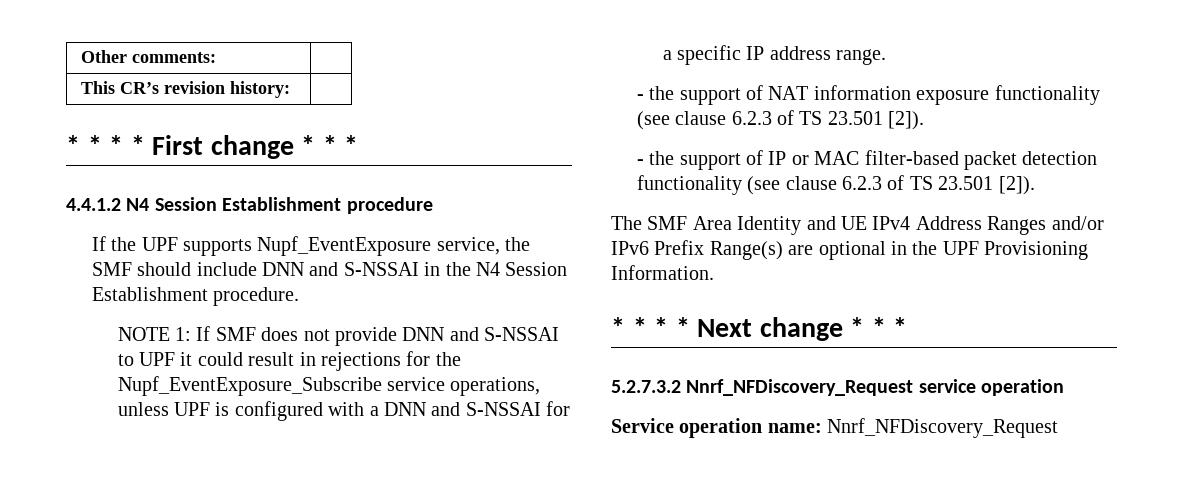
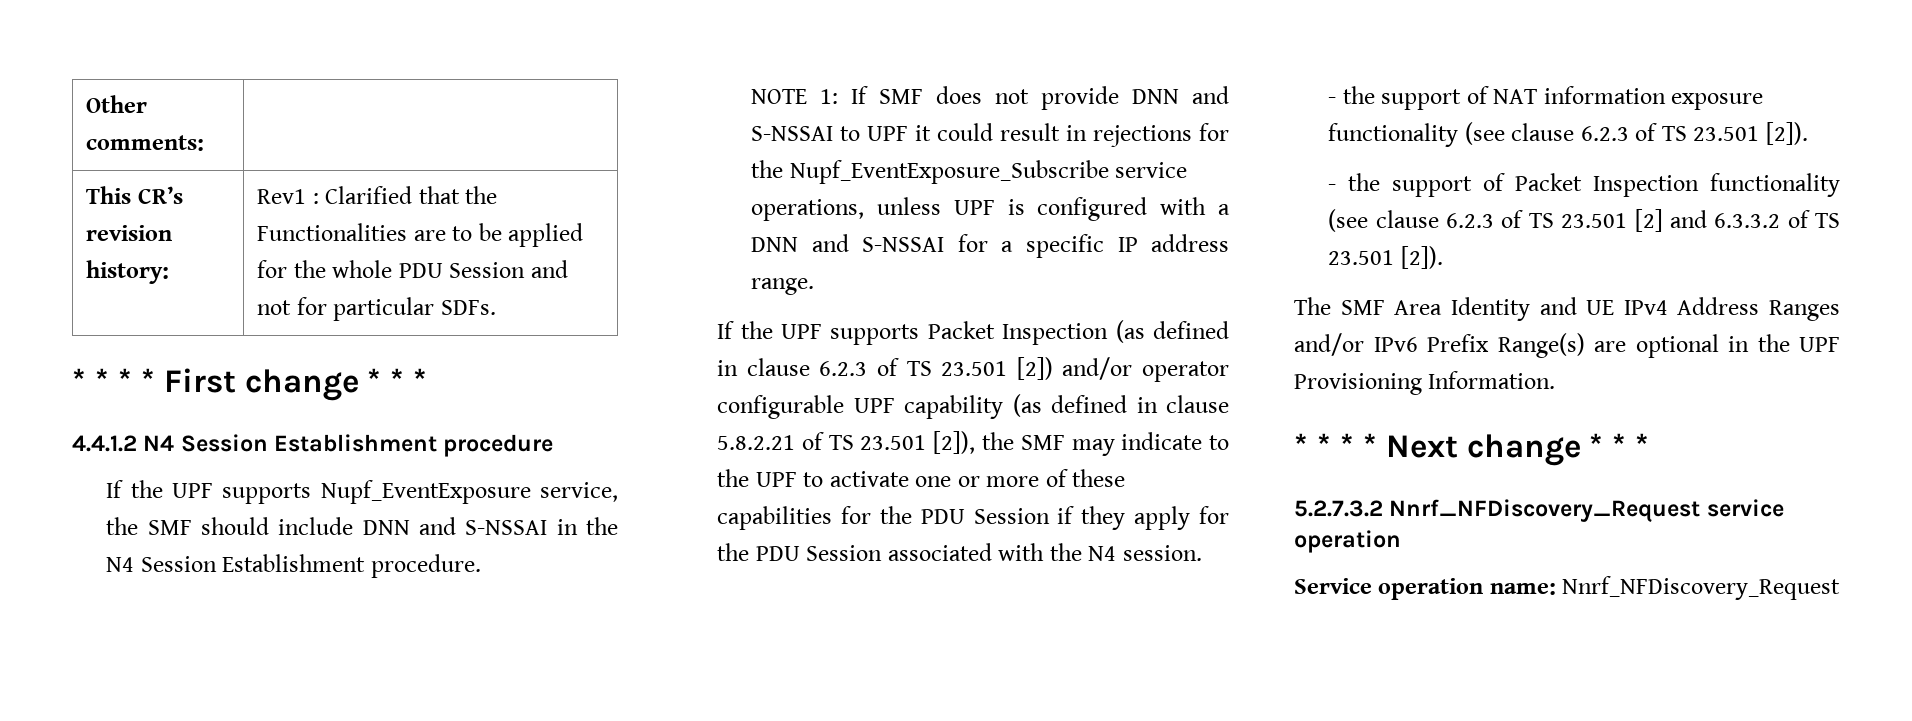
- This CR’s revision history: |
+ This CR’s revision history: | Rev1 : Clarified that the Functionalities are to be applied for the whole PDU Session and not for particular SDFs.
+ If the UPF supports Packet Inspection (as defined in clause 6.2.3 of TS 23.501 [2]) and/or operator configurable UPF capability (as defined in clause 5.8.2.21 of TS 23.501 [2]), the SMF may indicate to the UPF to activate one or more of these capabilities for the PDU Session if they apply for the PDU Session associated with the N4 session.
- - the support of IP or MAC filter-based packet detection functionality (see clause 6.2.3 of TS 23.501 [2]).
+ - the support of Packet Inspection functionality (see clause 6.2.3 of TS 23.501 [2] and 6.3.3.2 of TS 23.501 [2]).

